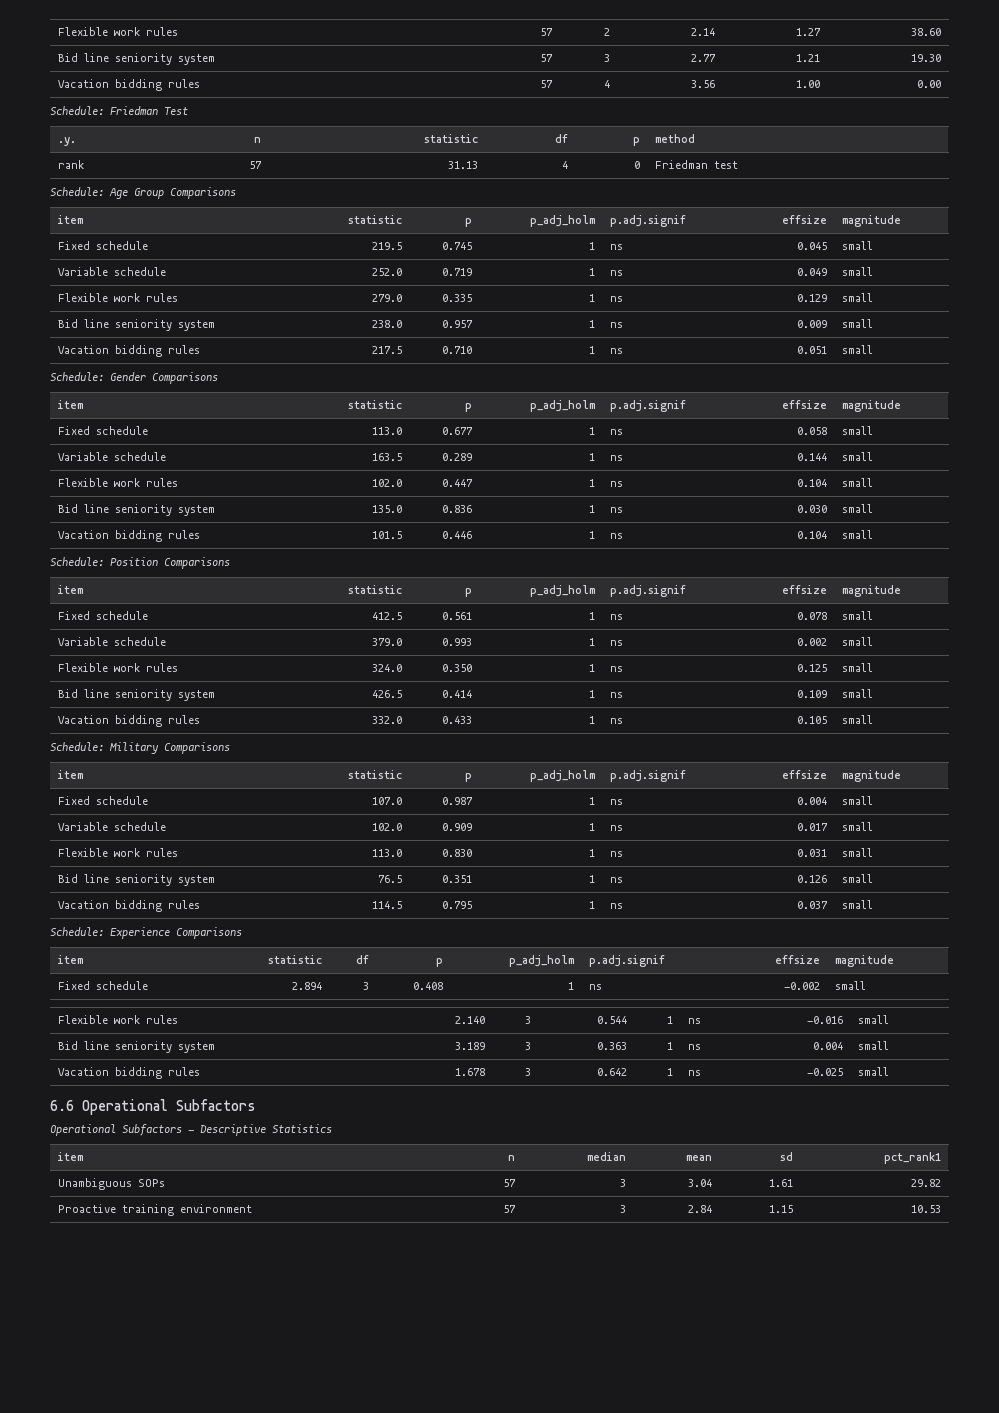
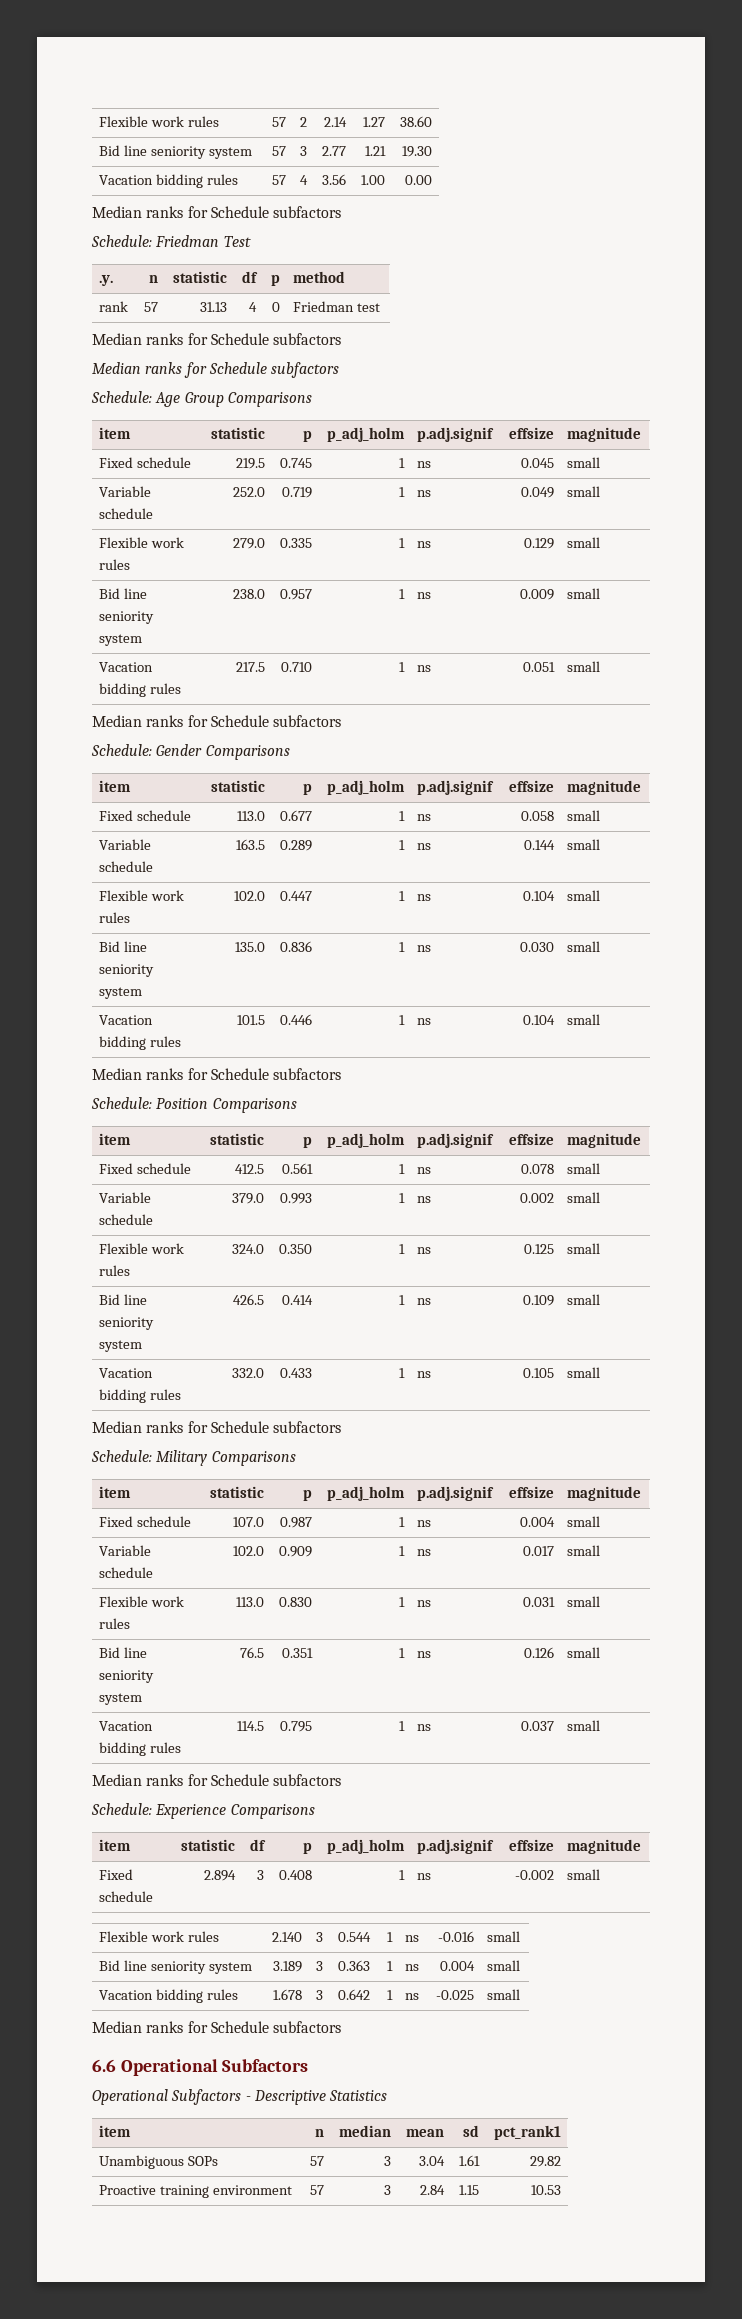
  Vacation bidding rules | 57 | 4 | 3.56 | 1.00 | 0.00
+ Median ranks for Schedule subfactors
  rank | 57 | 31.13 | 4 | 0 | Friedman test
+ Median ranks for Schedule subfactors
+ Median ranks for Schedule subfactors
  Vacation bidding rules | 217.5 | 0.710 | 1 | ns | 0.051 | small
+ Median ranks for Schedule subfactors
  Vacation bidding rules | 101.5 | 0.446 | 1 | ns | 0.104 | small
+ Median ranks for Schedule subfactors
  Vacation bidding rules | 332.0 | 0.433 | 1 | ns | 0.105 | small
+ Median ranks for Schedule subfactors
  Vacation bidding rules | 114.5 | 0.795 | 1 | ns | 0.037 | small
+ Median ranks for Schedule subfactors
  Vacation bidding rules | 1.678 | 3 | 0.642 | 1 | ns | -0.025 | small
+ Median ranks for Schedule subfactors

